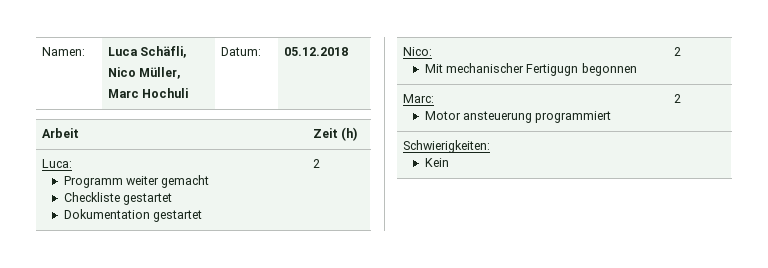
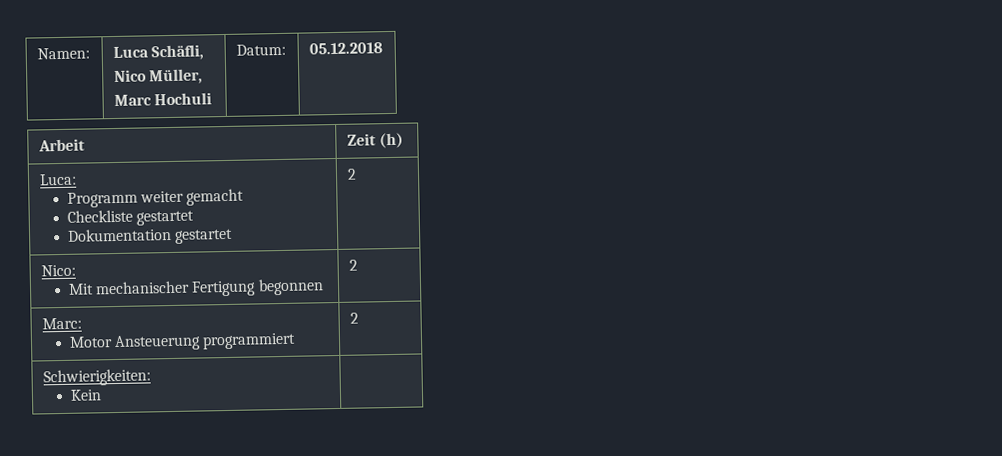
  Nico:
- Mit mechanischer Fertigugn begonnen | 2
+ Mit mechanischer Fertigung begonnen | 2
  Marc:
- Motor ansteuerung programmiert | 2
+ Motor Ansteuerung programmiert | 2

